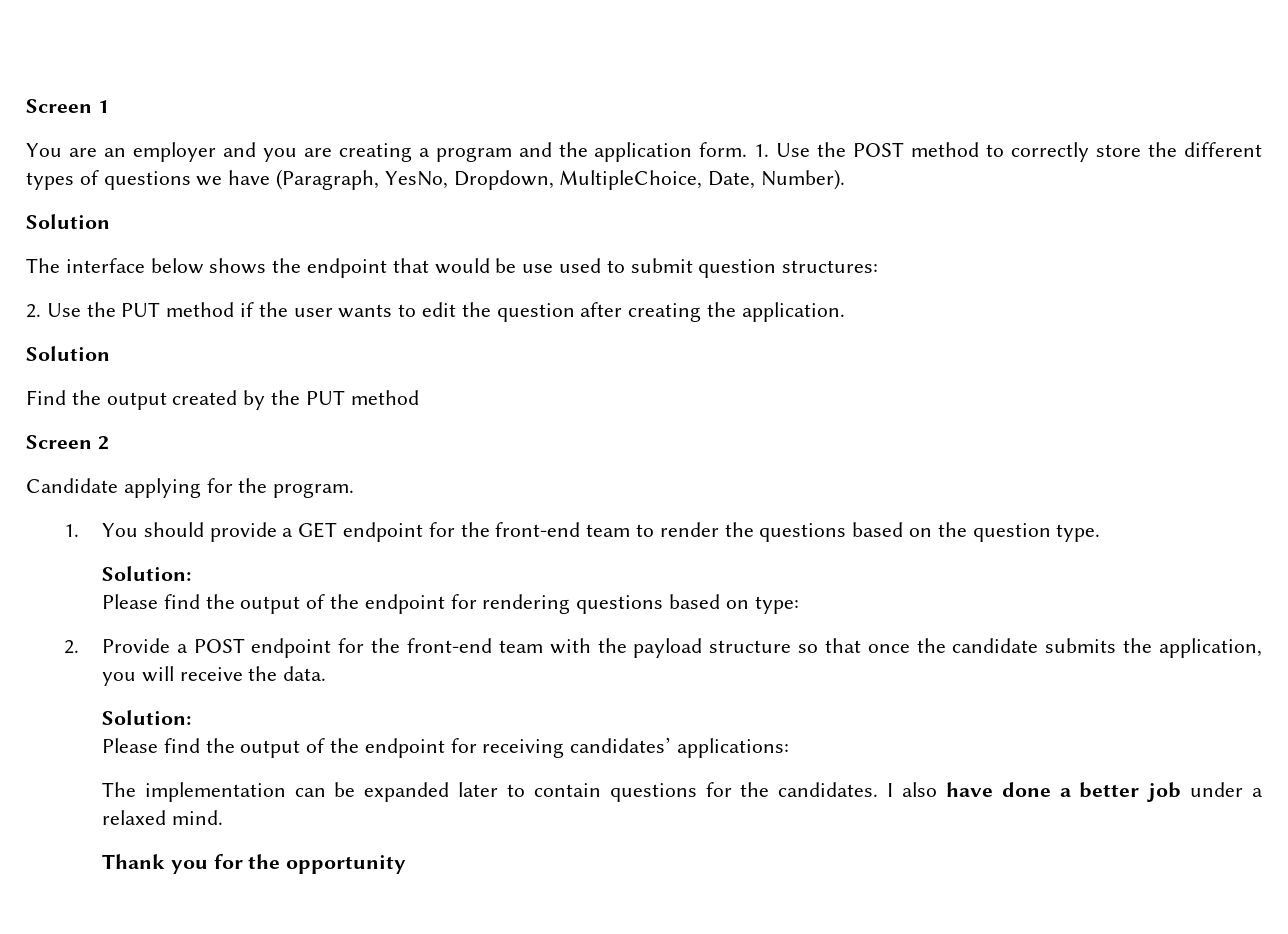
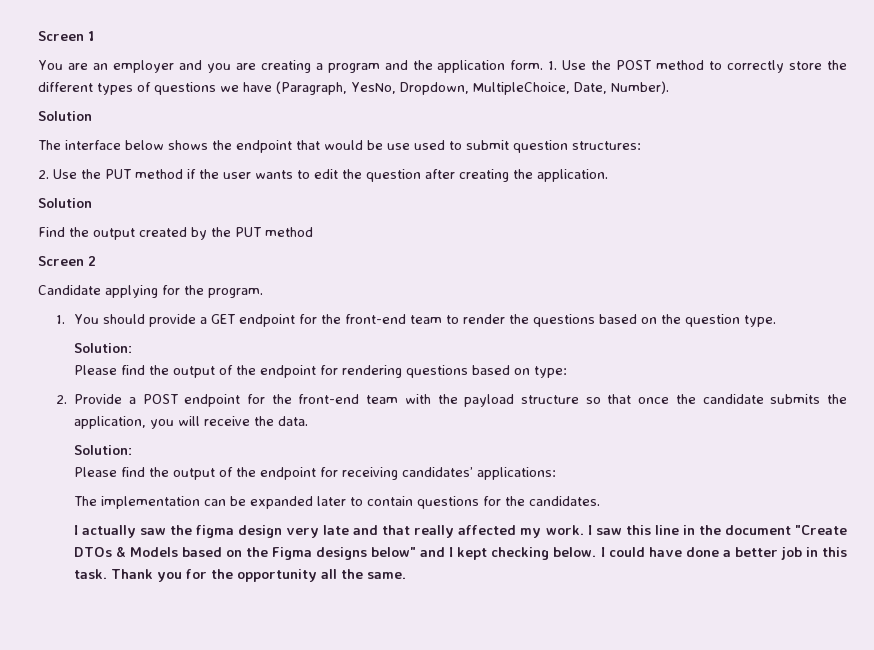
- The implementation can be expanded later to contain questions for the candidates. I also have done a better job under a relaxed mind.
- Thank you for the opportunity
+ The implementation can be expanded later to contain questions for the candidates.
+ I actually saw the figma design very late and that really affected my work. I saw this line in the document "Create DTOs & Models based on the Figma designs below" and I kept checking below. I could have done a better job in this task. Thank you for the opportunity all the same.

